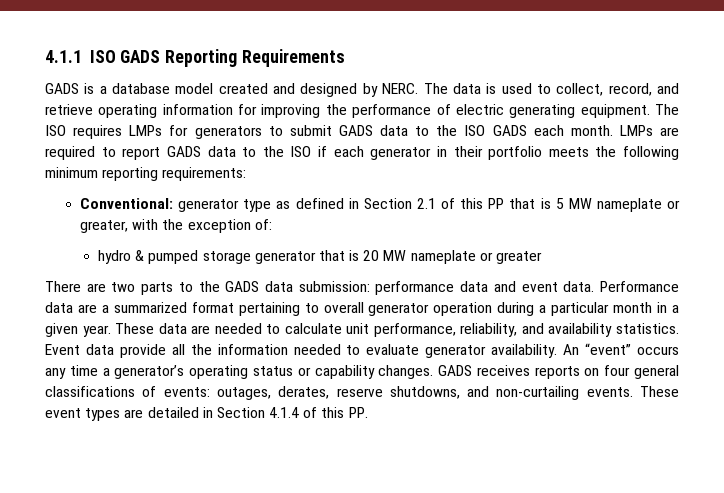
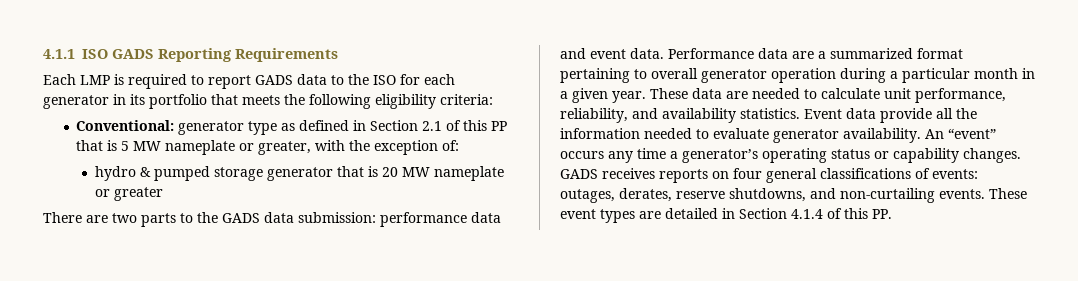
- GADS is a database model created and designed by NERC. The data is used to collect, record, and retrieve operating information for improving the performance of electric generating equipment. The ISO requires LMPs for generators to submit GADS data to the ISO GADS each month. LMPs are required to report GADS data to the ISO if each generator in their portfolio meets the following minimum reporting requirements:
+ Each LMP is required to report GADS data to the ISO for each generator in its portfolio that meets the following eligibility criteria:

